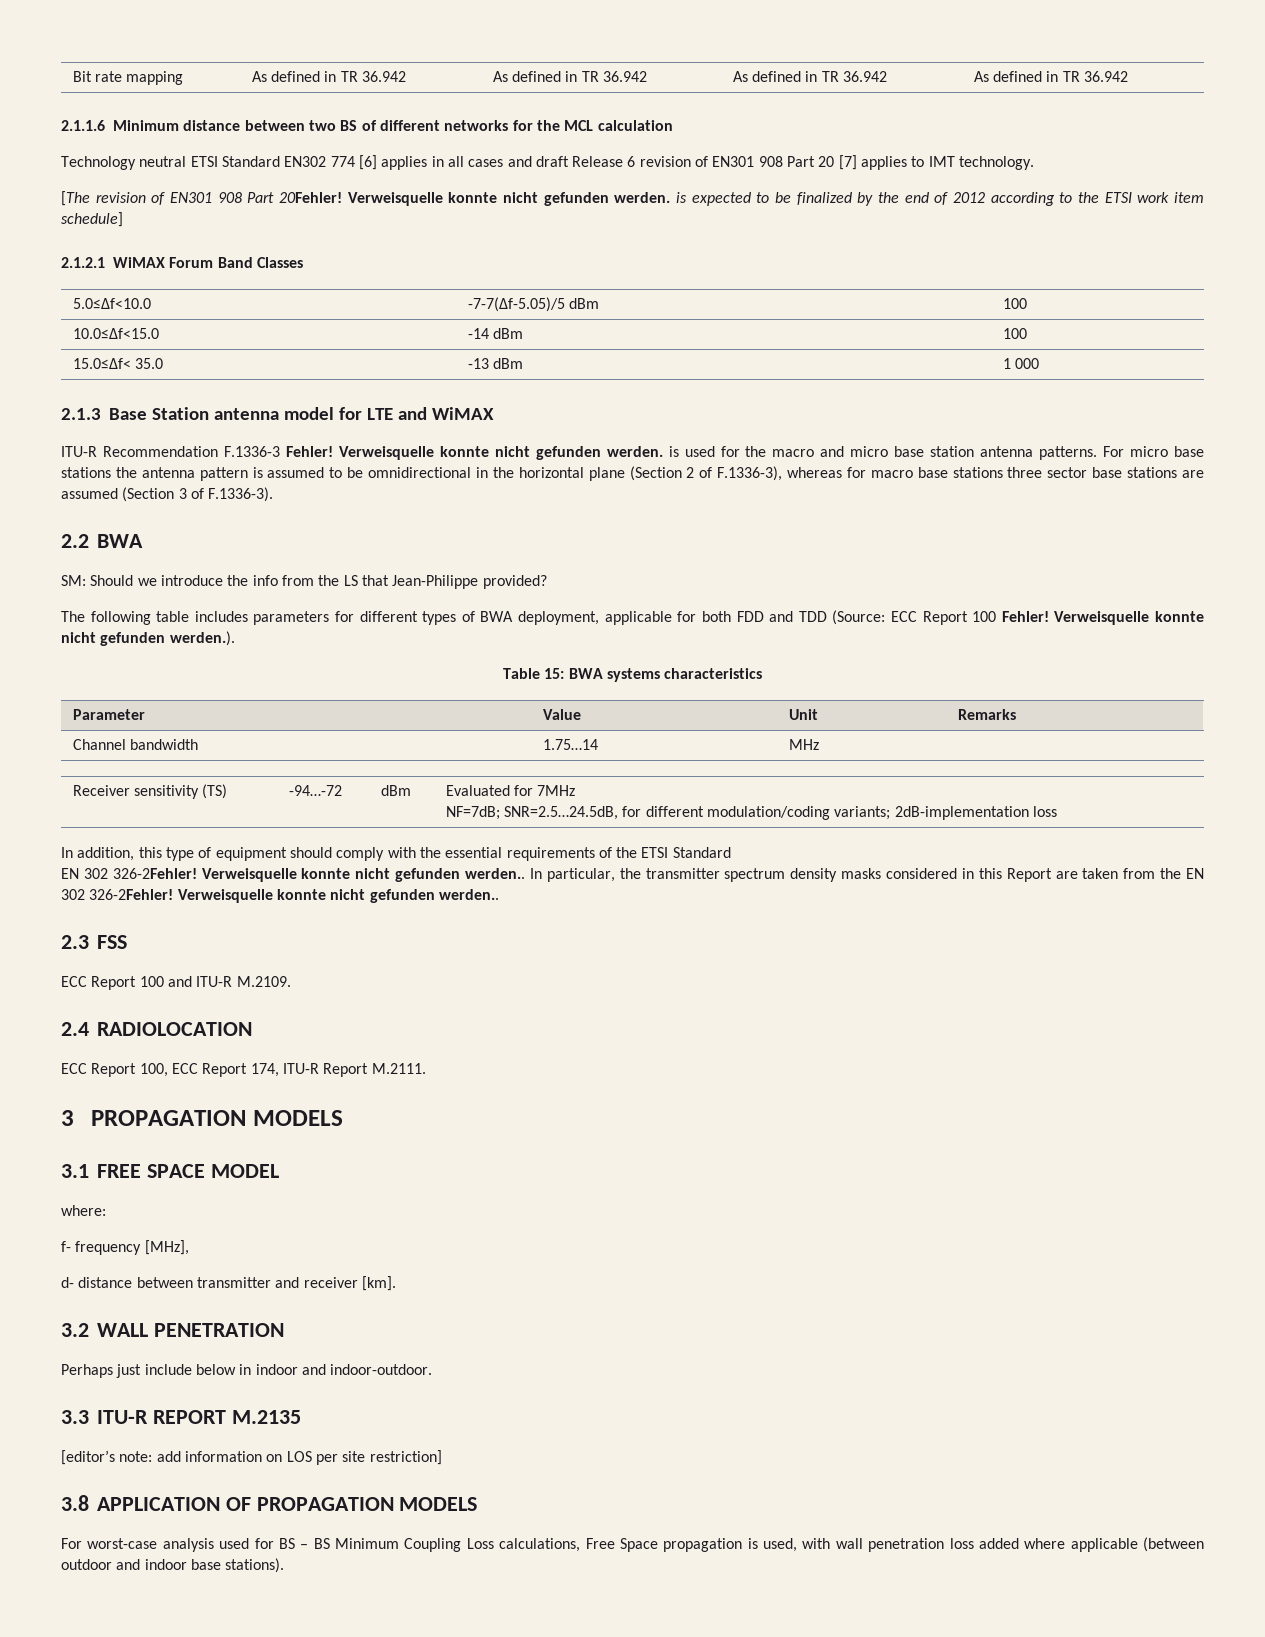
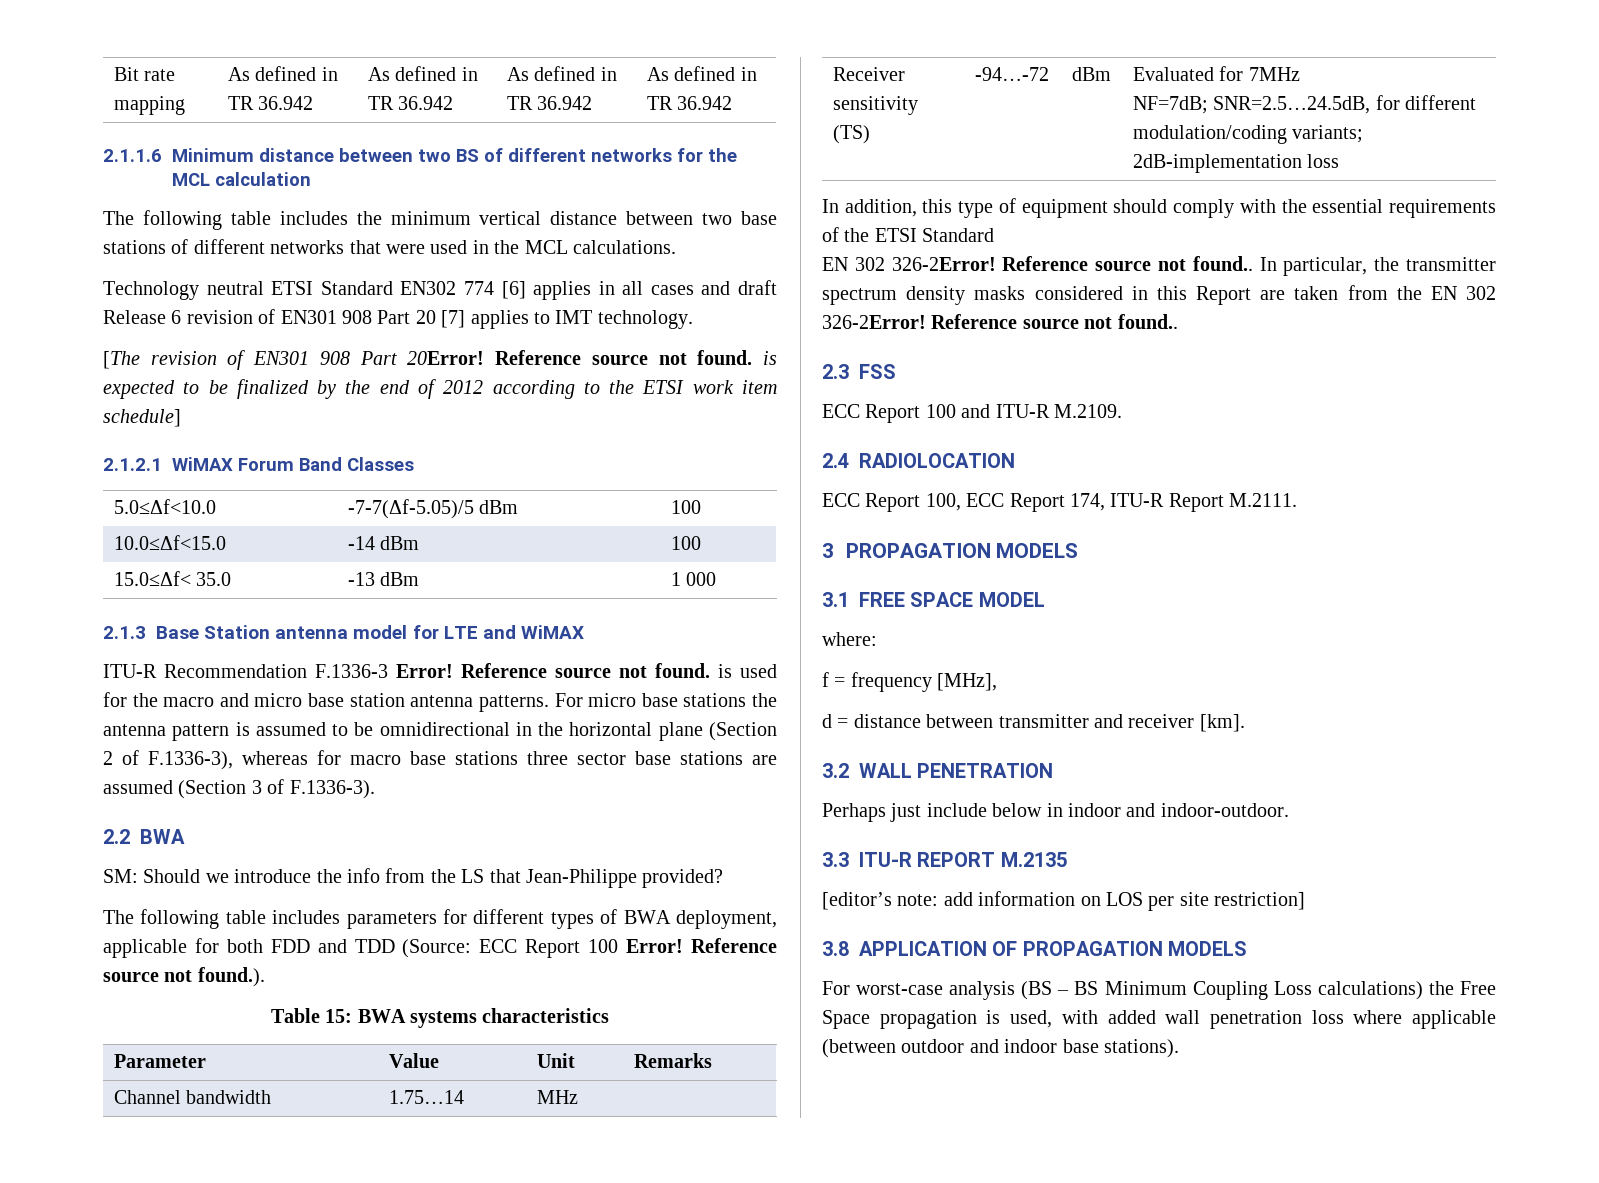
+ The following table includes the minimum vertical distance between two base stations of different networks that were used in the MCL calculations.
- [The revision of EN301 908 Part 20Fehler! Verweisquelle konnte nicht gefunden werden. is expected to be finalized by the end of 2012 according to the ETSI work item schedule]
+ [The revision of EN301 908 Part 20Error! Reference source not found. is expected to be finalized by the end of 2012 according to the ETSI work item schedule]
- ITU-R Recommendation F.1336-3 Fehler! Verweisquelle konnte nicht gefunden werden. is used for the macro and micro base station antenna patterns.
+ ITU-R Recommendation F.1336-3 Error! Reference source not found. is used for the macro and micro base station antenna patterns.
- The following table includes parameters for different types of BWA deployment, applicable for both FDD and TDD (Source: ECC Report 100 Fehler! Verweisquelle konnte nicht gefunden werden.).
+ The following table includes parameters for different types of BWA deployment, applicable for both FDD and TDD (Source: ECC Report 100 Error! Reference source not found.).
  In addition, this type of equipment should comply with the essential requirements of the ETSI Standard
- EN 302 326-2Fehler! Verweisquelle konnte nicht gefunden werden..
+ EN 302 326-2Error! Reference source not found..
- In particular, the transmitter spectrum density masks considered in this Report are taken from the EN 302 326-2Fehler! Verweisquelle konnte nicht gefunden werden..
+ In particular, the transmitter spectrum density masks considered in this Report are taken from the EN 302 326-2Error! Reference source not found..
- f- frequency [MHz],
+ f = frequency [MHz],
- d- distance between transmitter and receiver [km].
+ d = distance between transmitter and receiver [km].
- For worst-case analysis used for BS – BS Minimum Coupling Loss calculations, Free Space propagation is used, with wall penetration loss added where applicable (between outdoor and indoor base stations).
+ For worst-case analysis (BS – BS Minimum Coupling Loss calculations) the Free Space propagation is used, with added wall penetration loss where applicable (between outdoor and indoor base stations).

